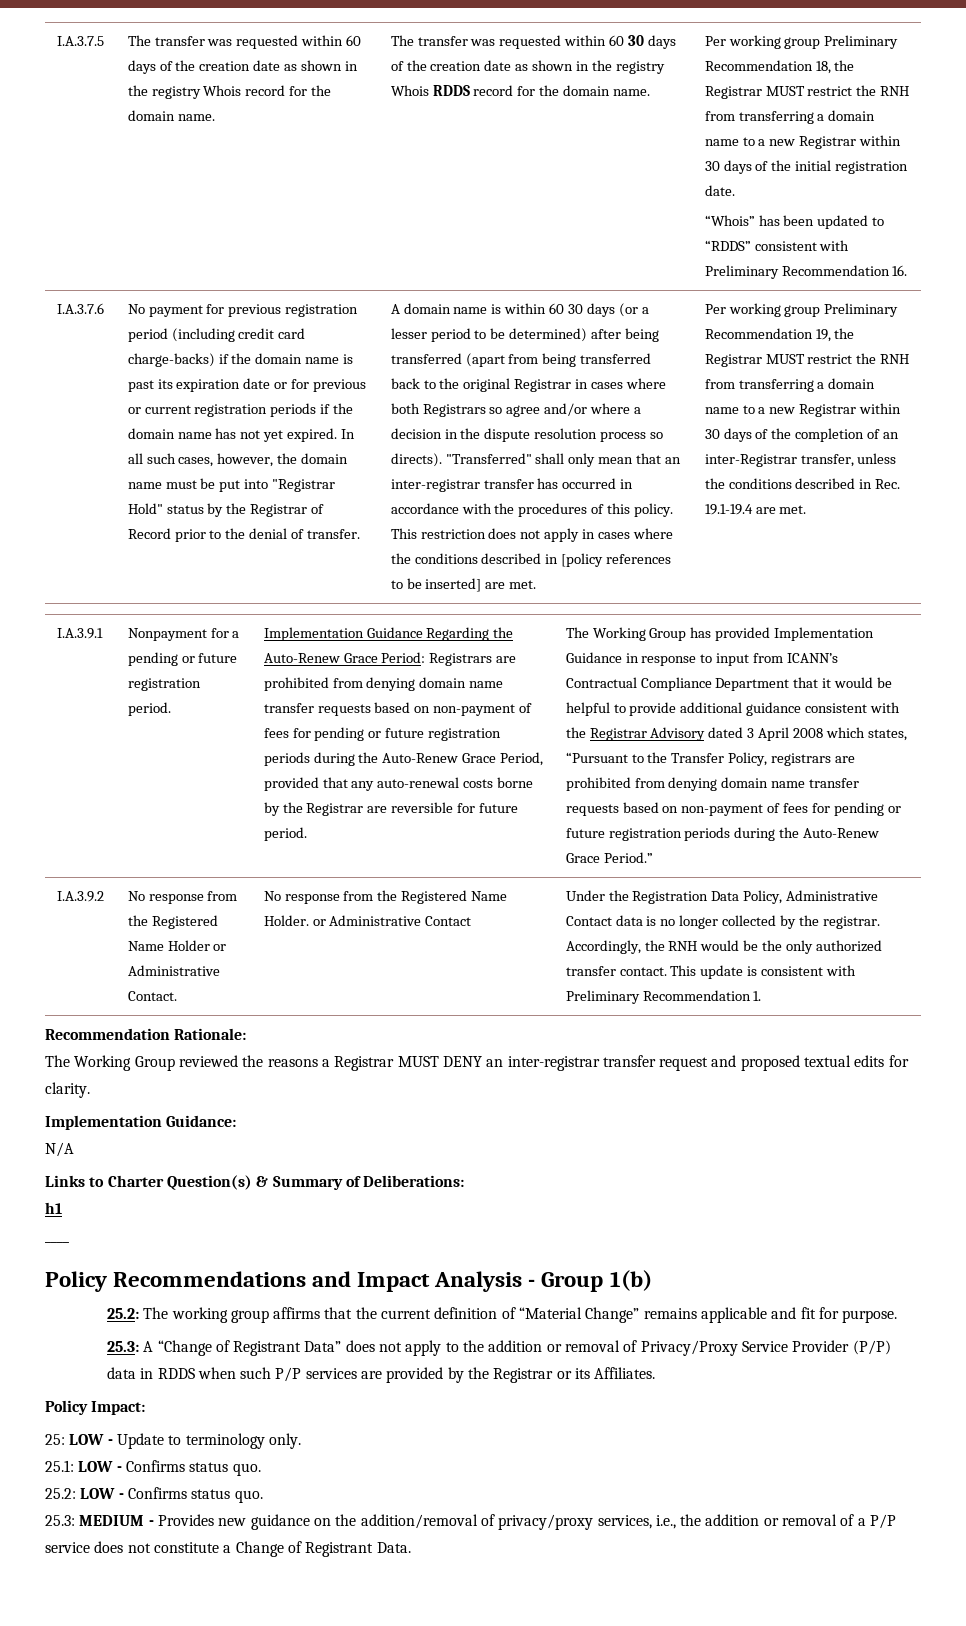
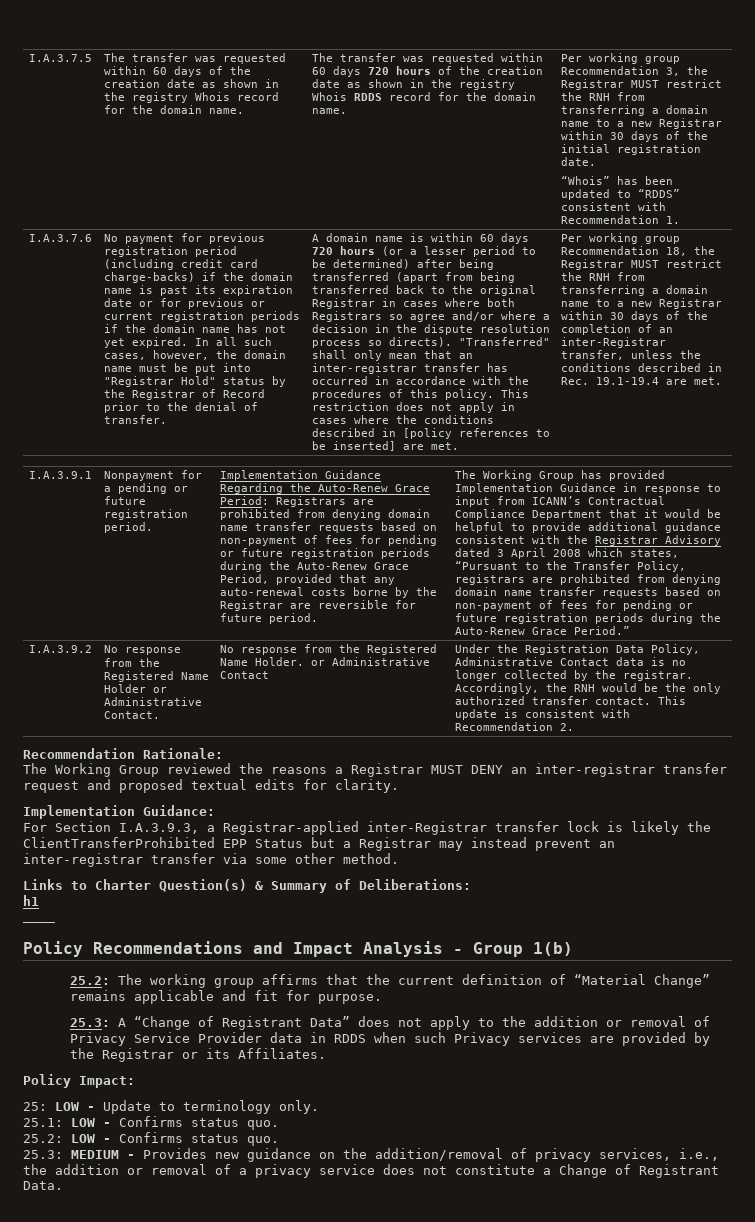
- The transfer was requested within 60 30 days of the creation date as shown in the registry Whois RDDS record for the domain name.
+ The transfer was requested within 60 days 720 hours of the creation date as shown in the registry Whois RDDS record for the domain name.
- Per working group Preliminary Recommendation 18, the Registrar MUST restrict the RNH from transferring a domain name to a new Registrar within 30 days of the initial registration date.
+ Per working group Recommendation 3, the Registrar MUST restrict the RNH from transferring a domain name to a new Registrar within 30 days of the initial registration date.
- “Whois” has been updated to “RDDS” consistent with Preliminary Recommendation 16.
+ “Whois” has been updated to “RDDS” consistent with Recommendation 1.
- A domain name is within 60 30 days (or a lesser period to be determined) after being transferred (apart from being transferred back to the original Registrar in cases where both Registrars so agree and/or where a decision in the dispute resolution process so directs).
+ A domain name is within 60 days 720 hours (or a lesser period to be determined) after being transferred (apart from being transferred back to the original Registrar in cases where both Registrars so agree and/or where a decision in the dispute resolution process so directs).
- Per working group Preliminary Recommendation 19, the Registrar MUST restrict the RNH from transferring a domain name to a new Registrar within 30 days of the completion of an inter-Registrar transfer, unless the conditions described in Rec. 19.1-19.4 are met.
+ Per working group Recommendation 18, the Registrar MUST restrict the RNH from transferring a domain name to a new Registrar within 30 days of the completion of an inter-Registrar transfer, unless the conditions described in Rec. 19.1-19.4 are met.
- This update is consistent with Preliminary Recommendation 1.
+ This update is consistent with Recommendation 2.
- N/A
+ For Section I.A.3.9.3, a Registrar-applied inter-Registrar transfer lock is likely the ClientTransferProhibited EPP Status but a Registrar may instead prevent an inter-registrar transfer via some other method.
- 25.3: A “Change of Registrant Data” does not apply to the addition or removal of Privacy/Proxy Service Provider (P/P) data in RDDS when such P/P services are provided by the Registrar or its Affiliates.
+ 25.3: A “Change of Registrant Data” does not apply to the addition or removal of Privacy Service Provider data in RDDS when such Privacy services are provided by the Registrar or its Affiliates.
- 25.3: MEDIUM - Provides new guidance on the addition/removal of privacy/proxy services, i.e., the addition or removal of a P/P service does not constitute a Change of Registrant Data.
+ 25.3: MEDIUM - Provides new guidance on the addition/removal of privacy services, i.e., the addition or removal of a privacy service does not constitute a Change of Registrant Data.

